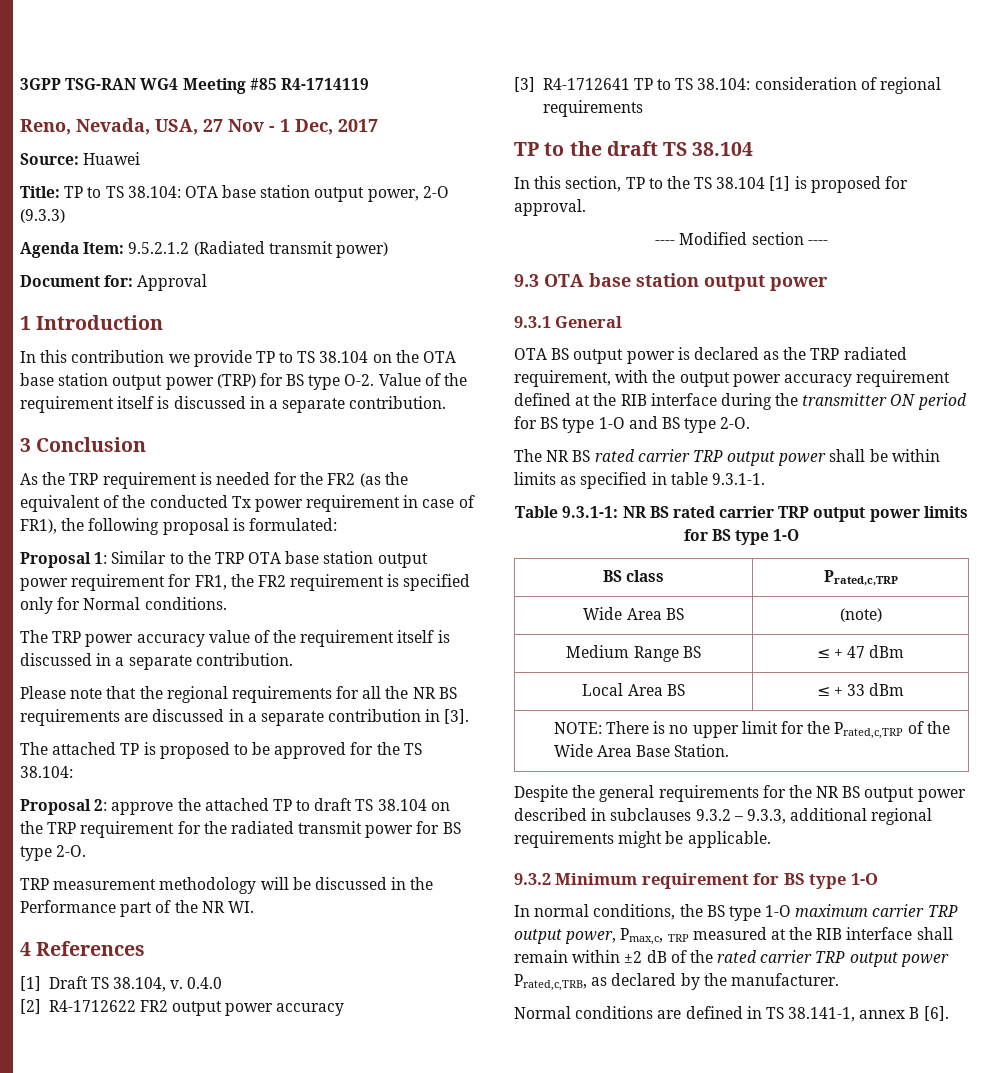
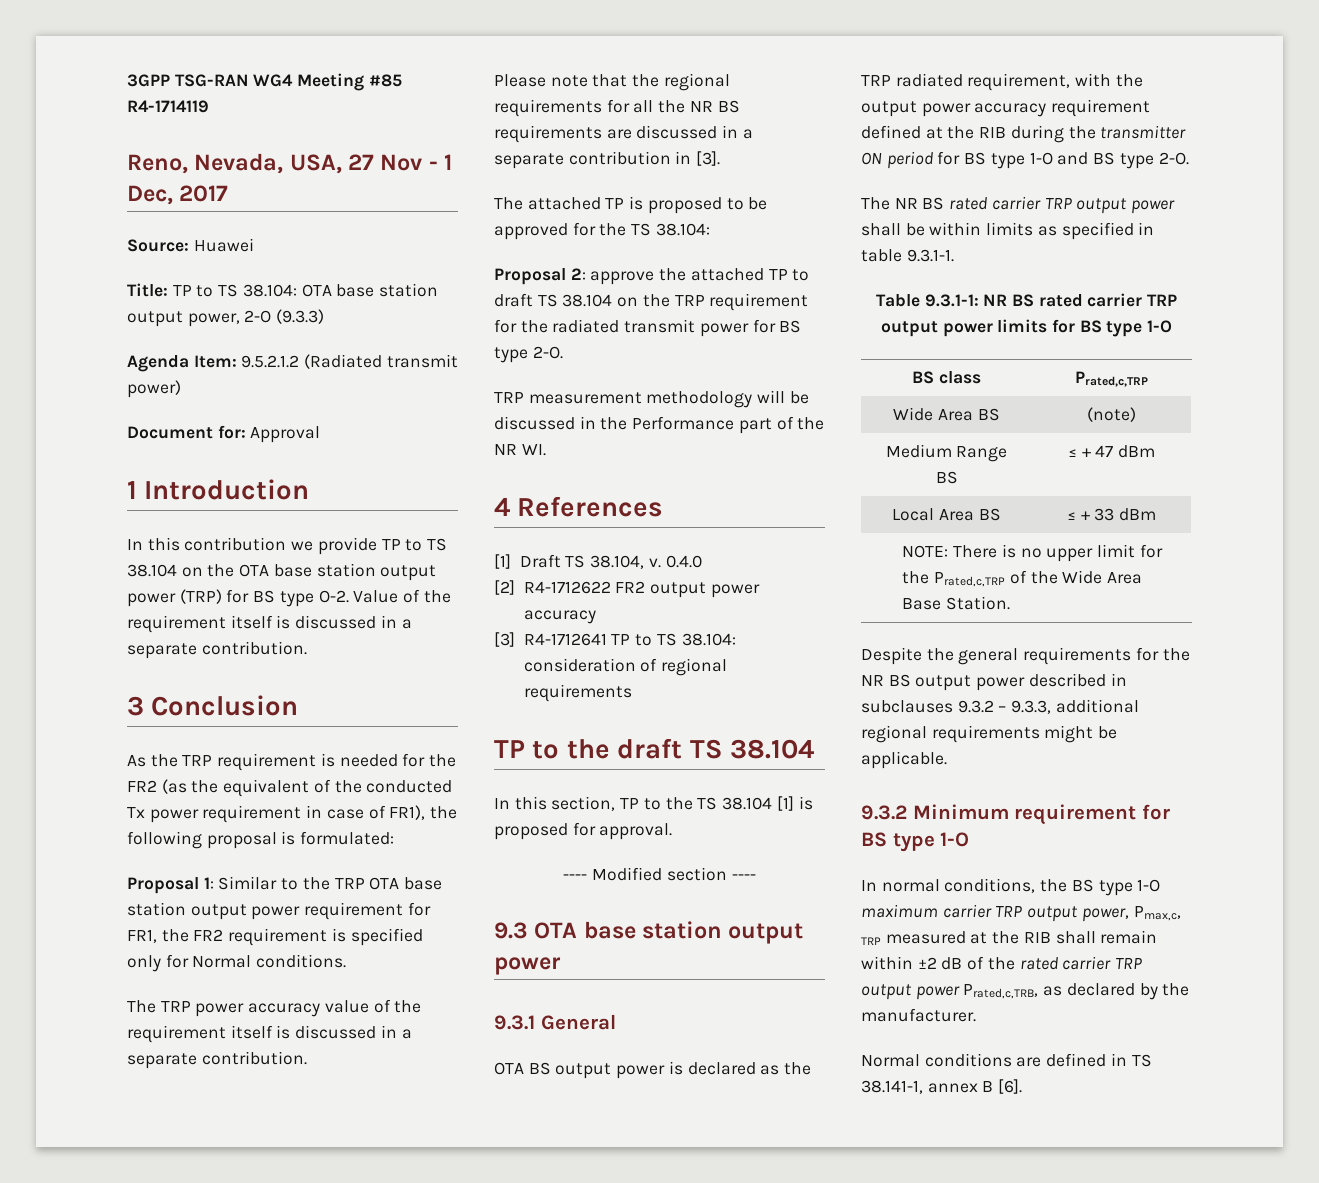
- OTA BS output power is declared as the TRP radiated requirement, with the output power accuracy requirement defined at the RIB interface during the transmitter ON period for BS type 1-O and BS type 2-O.
+ OTA BS output power is declared as the TRP radiated requirement, with the output power accuracy requirement defined at the RIB during the transmitter ON period for BS type 1-O and BS type 2-O.
- In normal conditions, the BS type 1-O maximum carrier TRP output power, Pmax,c, TRP measured at the RIB interface shall remain within ±2 dB of the rated carrier TRP output power Prated,c,TRB, as declared by the manufacturer.
+ In normal conditions, the BS type 1-O maximum carrier TRP output power, Pmax,c, TRP measured at the RIB shall remain within ±2 dB of the rated carrier TRP output power Prated,c,TRB, as declared by the manufacturer.

